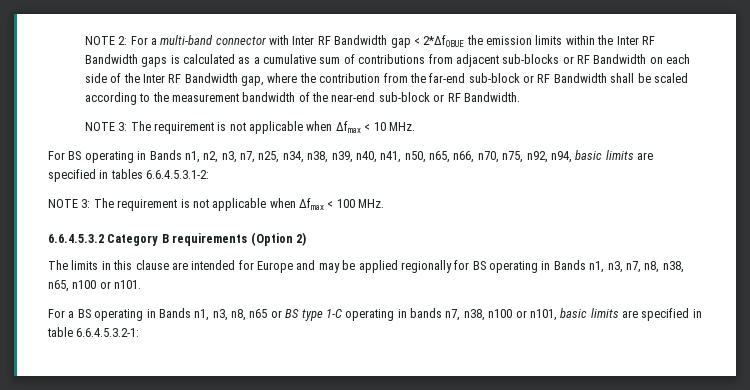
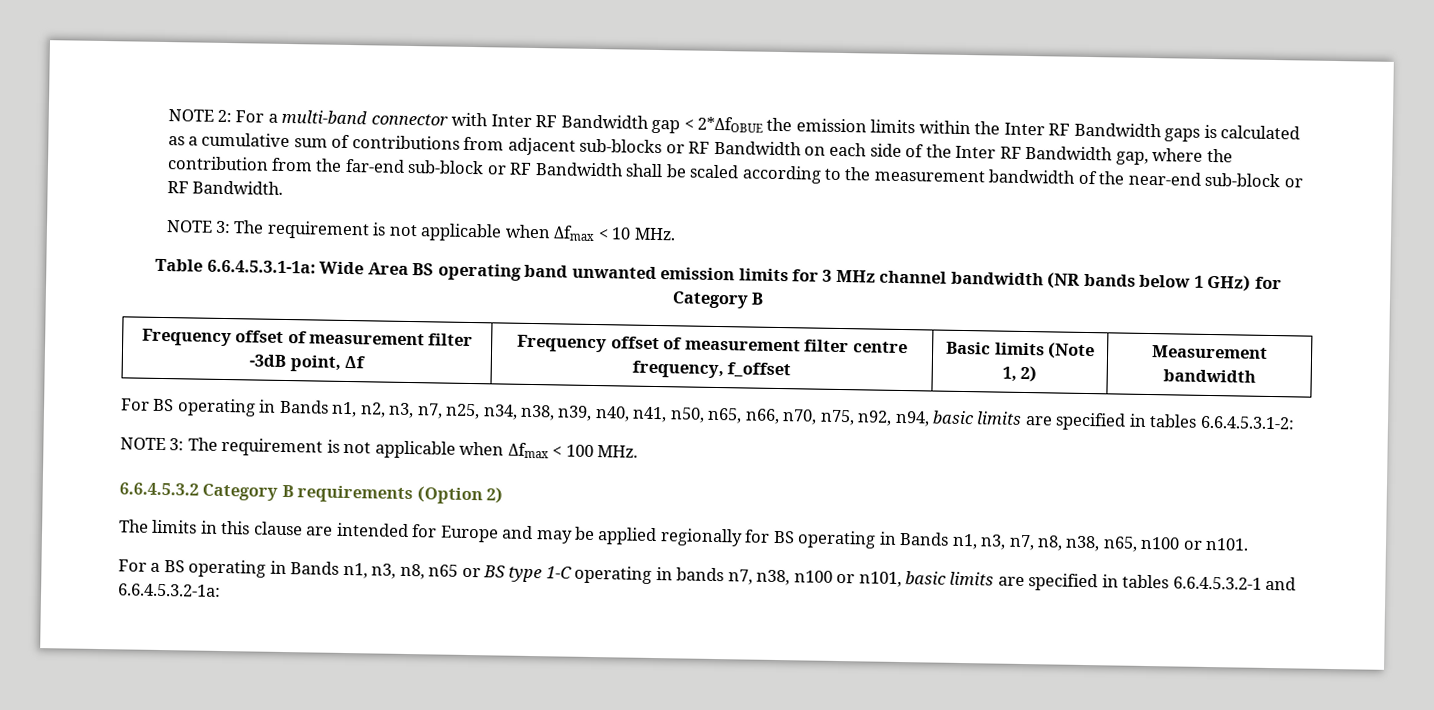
+ Table 6.6.4.5.3.1-1a: Wide Area BS operating band unwanted emission limits for 3 MHz channel bandwidth (NR bands below 1 GHz) for Category B
+ Frequency offset of measurement filter -3dB point, Δf | Frequency offset of measurement filter centre frequency, f_offset | Basic limits (Note 1, 2) | Measurement bandwidth
- For a BS operating in Bands n1, n3, n8, n65 or BS type 1-C operating in bands n7, n38, n100 or n101, basic limits are specified in table 6.6.4.5.3.2-1:
+ For a BS operating in Bands n1, n3, n8, n65 or BS type 1-C operating in bands n7, n38, n100 or n101, basic limits are specified in tables 6.6.4.5.3.2-1 and 6.6.4.5.3.2-1a:

